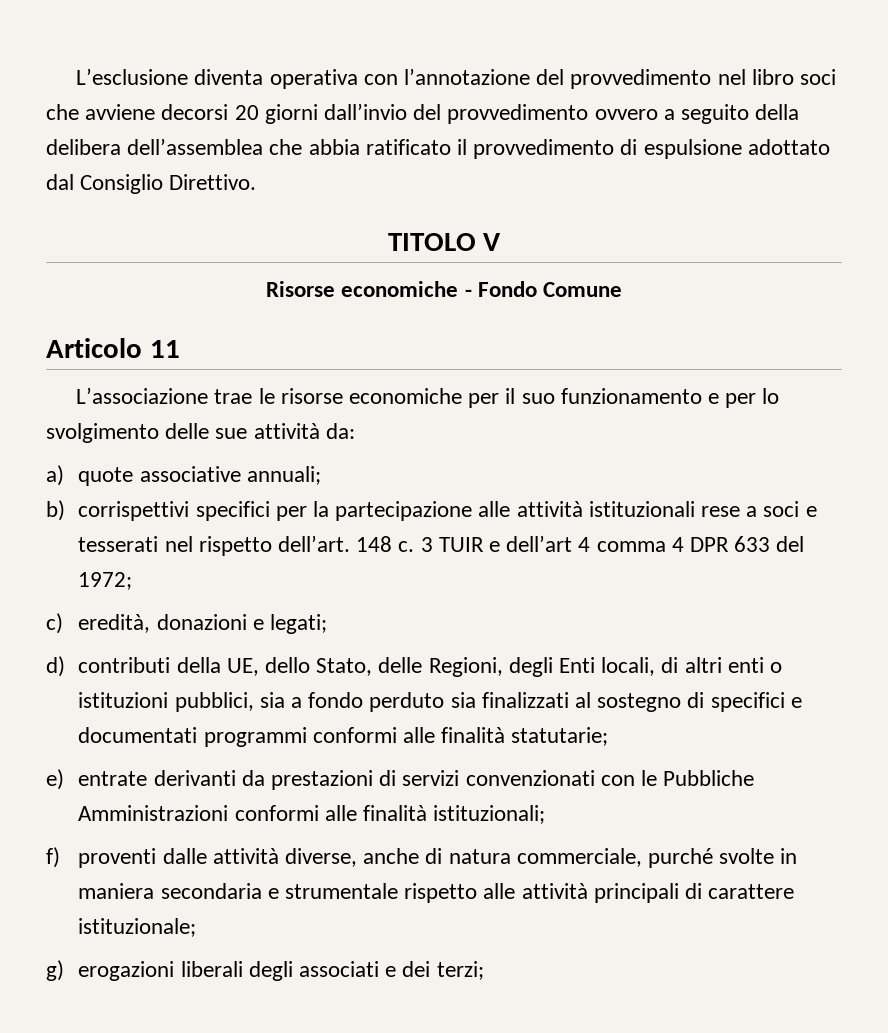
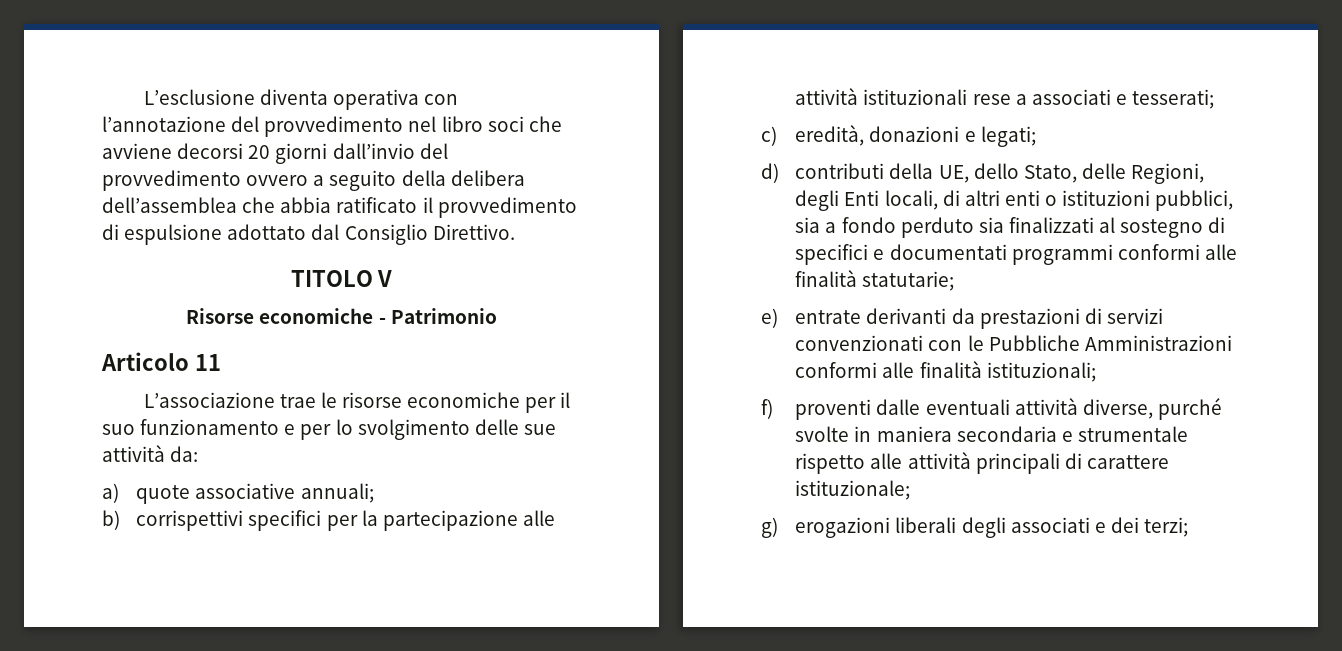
- Risorse economiche - Fondo Comune
+ Risorse economiche - Patrimonio
- b) corrispettivi specifici per la partecipazione alle attività istituzionali rese a soci e tesserati nel rispetto dell’art. 148 c. 3 TUIR e dell’art 4 comma 4 DPR 633 del 1972;
+ b) corrispettivi specifici per la partecipazione alle attività istituzionali rese a associati e tesserati;
- f) proventi dalle attività diverse, anche di natura commerciale, purché svolte in maniera secondaria e strumentale rispetto alle attività principali di carattere istituzionale;
+ f) proventi dalle eventuali attività diverse, purché svolte in maniera secondaria e strumentale rispetto alle attività principali di carattere istituzionale;

